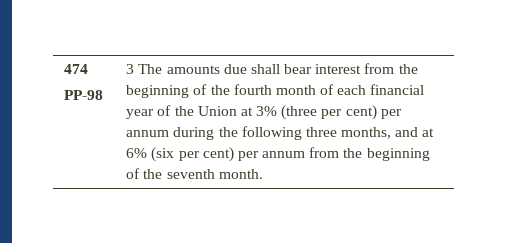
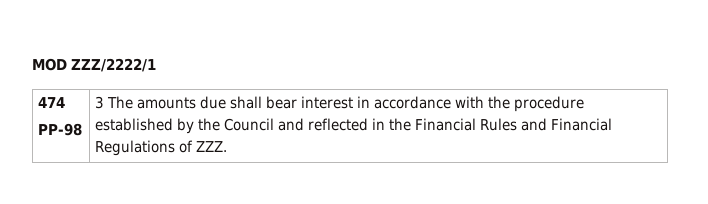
+ MOD ZZZ/2222/1
  474
- PP-98 | 3 The amounts due shall bear interest from the beginning of the fourth month of each financial year of the Union at 3% (three per cent) per annum during the following three months, and at 6% (six per cent) per annum from the beginning of the seventh month.
+ PP-98 | 3 The amounts due shall bear interest in accordance with the procedure established by the Council and reflected in the Financial Rules and Financial Regulations of ZZZ.

